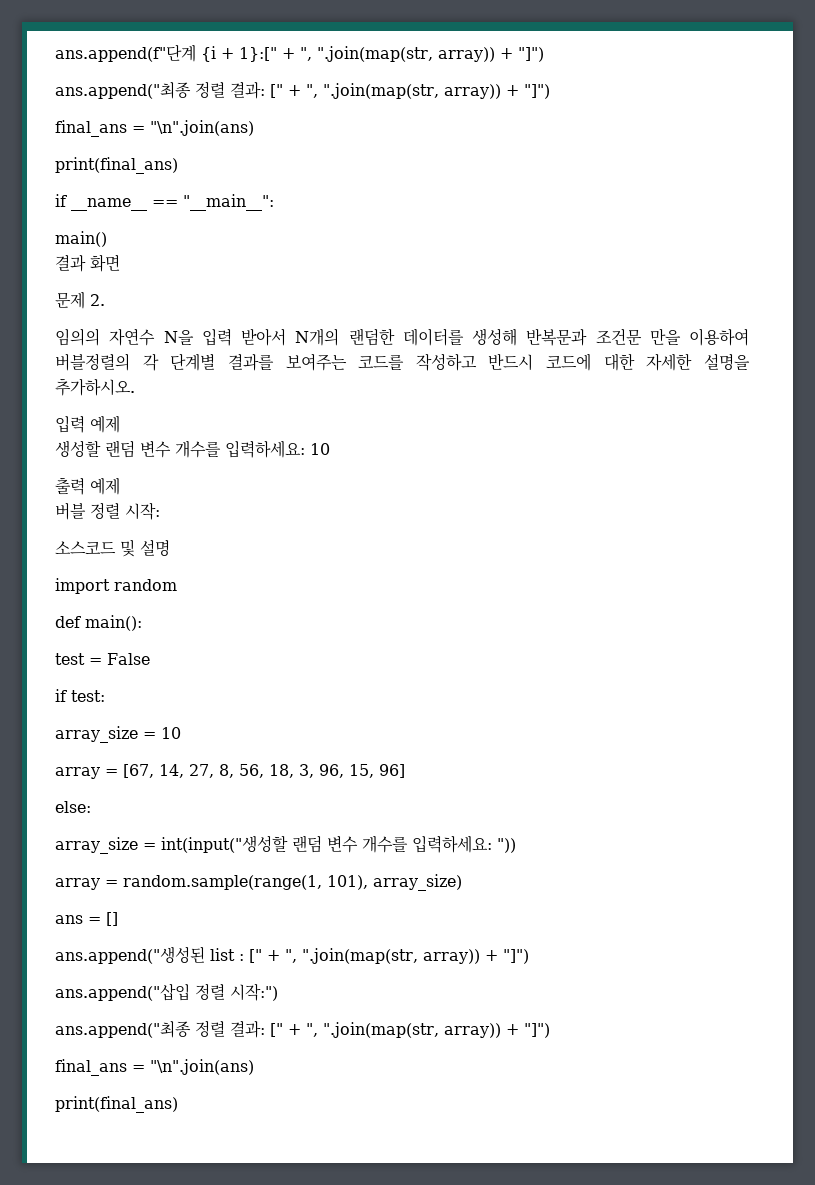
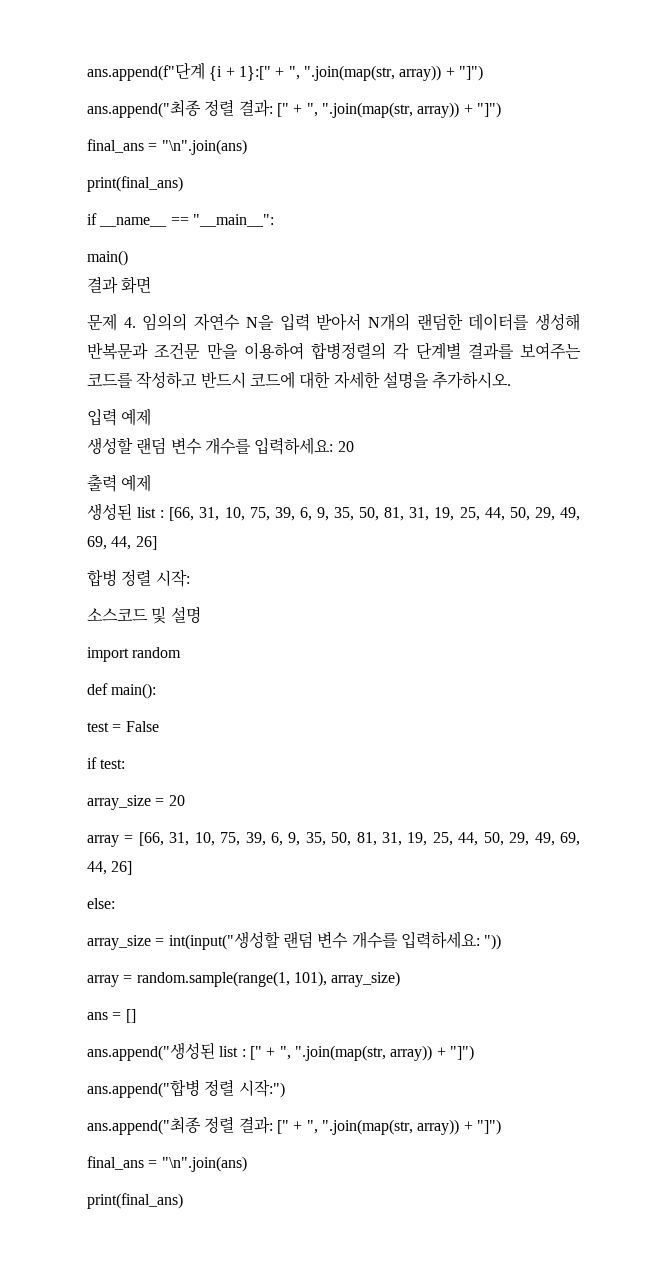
- 문제 2.
- 임의의 자연수 N을 입력 받아서 N개의 랜덤한 데이터를 생성해 반복문과 조건문 만을 이용하여 버블정렬의 각 단계별 결과를 보여주는 코드를 작성하고 반드시 코드에 대한 자세한 설명을 추가하시오.
+ 문제 4. 임의의 자연수 N을 입력 받아서 N개의 랜덤한 데이터를 생성해 반복문과 조건문 만을 이용하여 합병정렬의 각 단계별 결과를 보여주는 코드를 작성하고 반드시 코드에 대한 자세한 설명을 추가하시오.
- 생성할 랜덤 변수 개수를 입력하세요: 10
+ 생성할 랜덤 변수 개수를 입력하세요: 20
- 버블 정렬 시작:
+ 생성된 list : [66, 31, 10, 75, 39, 6, 9, 35, 50, 81, 31, 19, 25, 44, 50, 29, 49, 69, 44, 26]
+ 합벙 정렬 시작:
- array_size = 10
- array = [67, 14, 27, 8, 56, 18, 3, 96, 15, 96]
+ array_size = 20
+ array = [66, 31, 10, 75, 39, 6, 9, 35, 50, 81, 31, 19, 25, 44, 50, 29, 49, 69, 44, 26]
- ans.append("삽입 정렬 시작:")
+ ans.append("합병 정렬 시작:")

